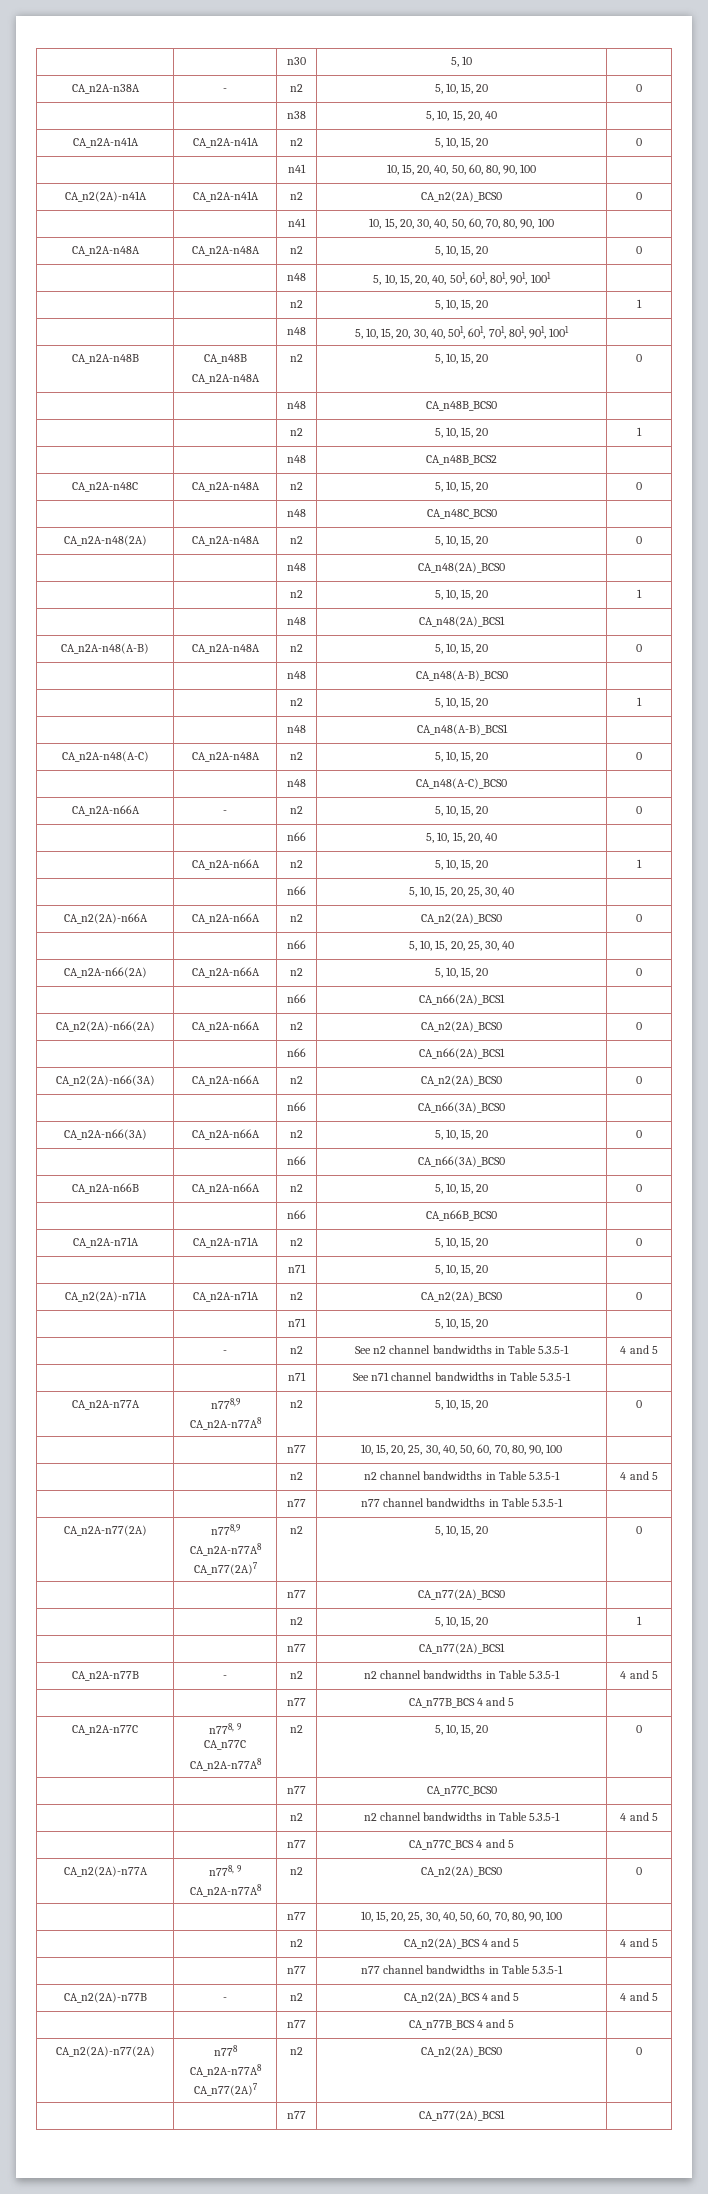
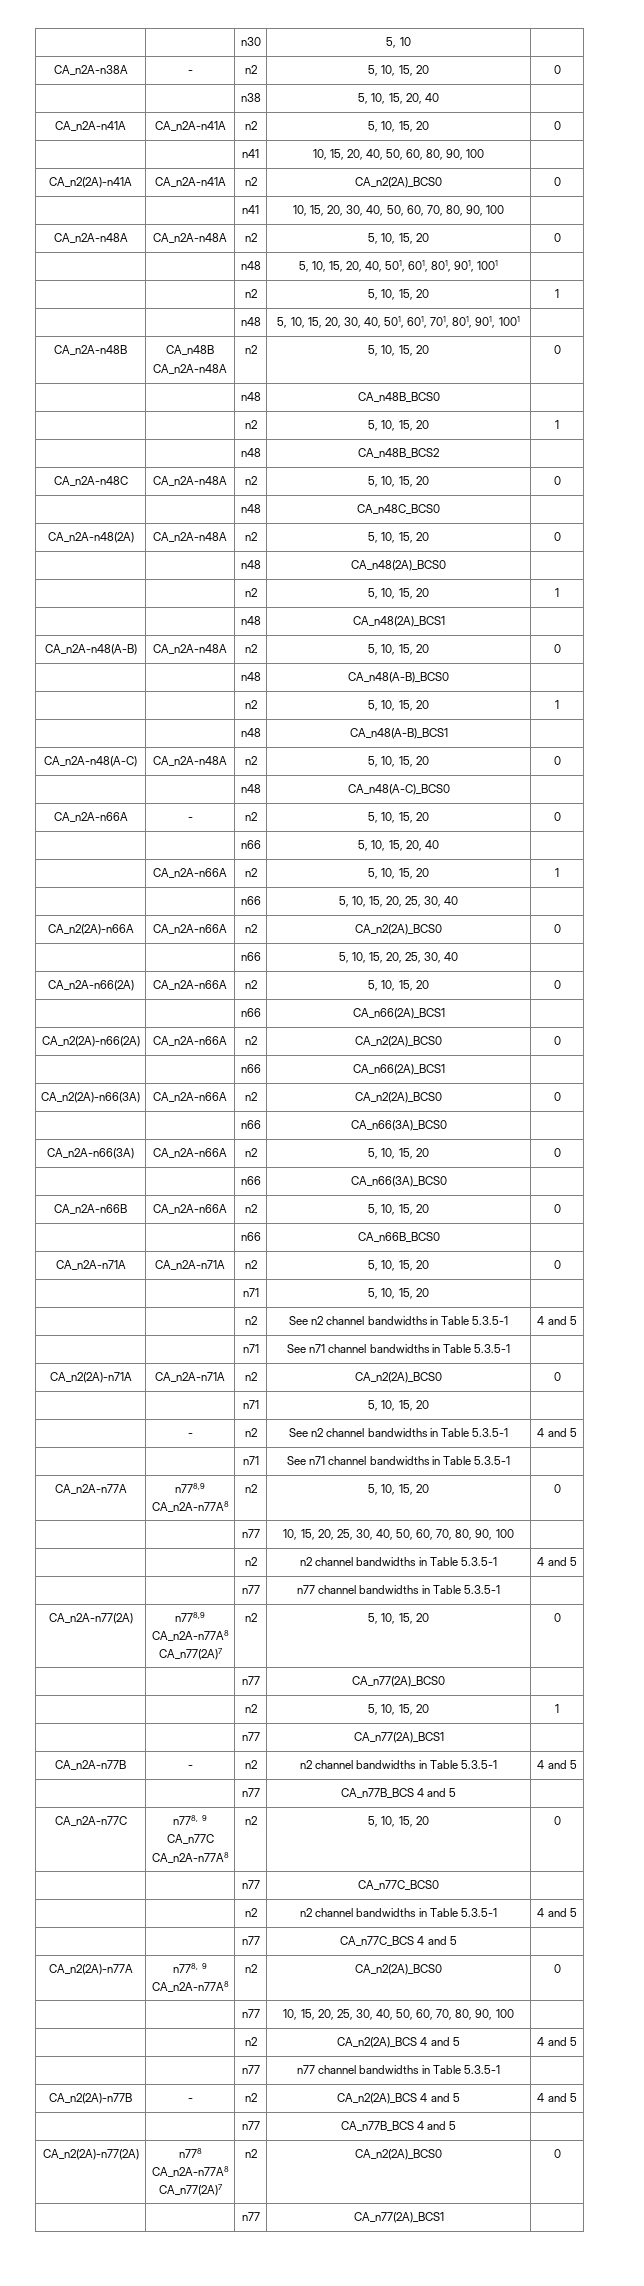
+ | | n2 | See n2 channel bandwidths in Table 5.3.5-1 | 4 and 5
+ | | n71 | See n71 channel bandwidths in Table 5.3.5-1 |

